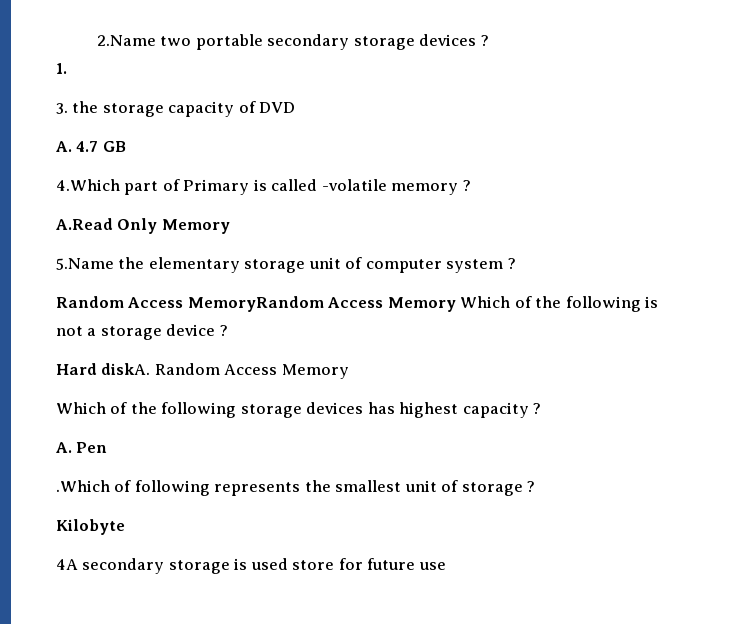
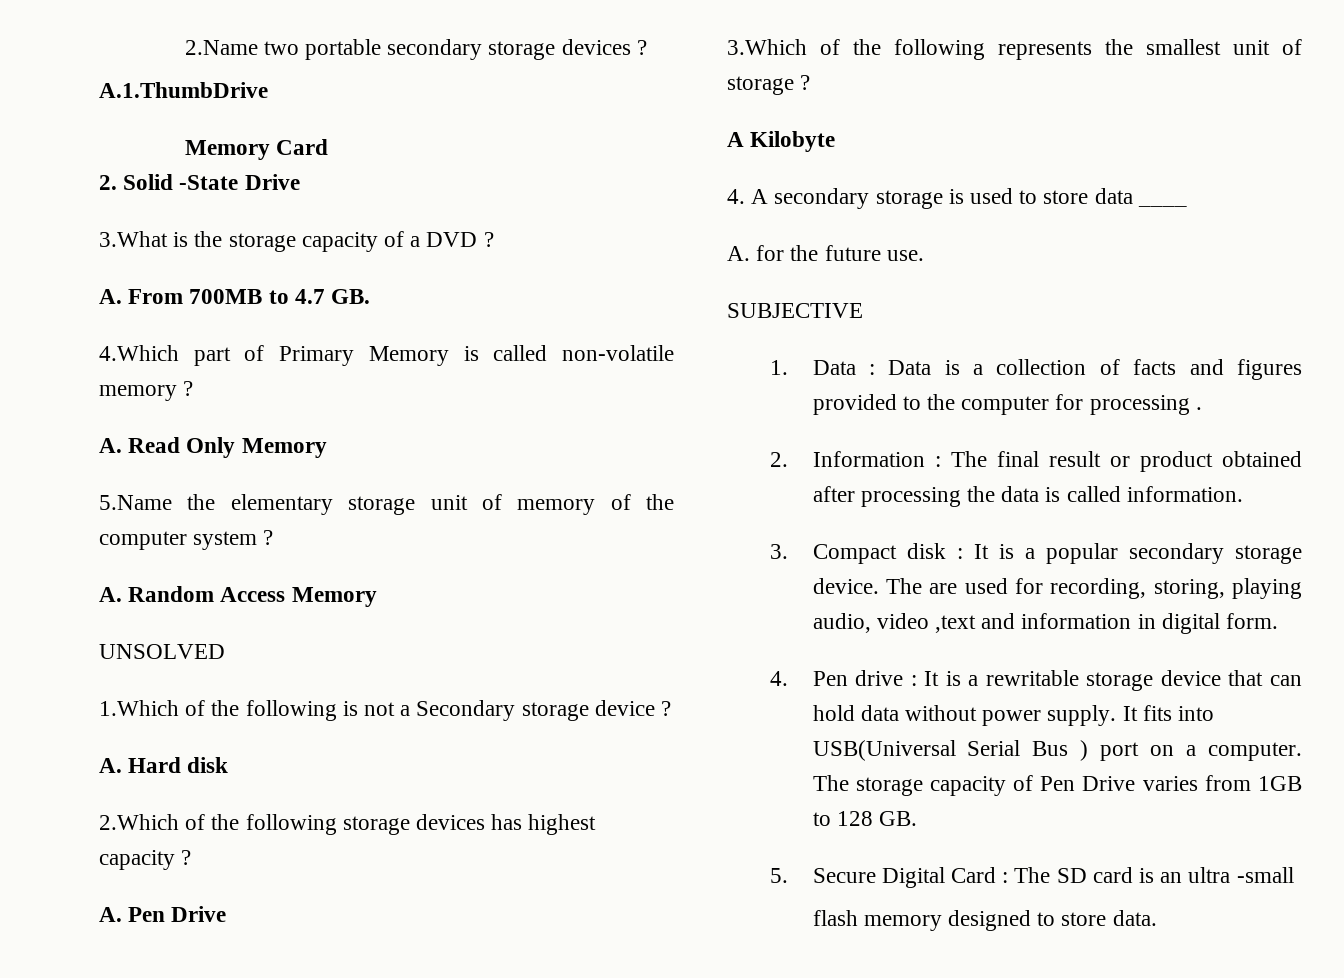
- 1.
- 3. the storage capacity of DVD
- A. 4.7 GB
+ A.1.ThumbDrive
+ Memory Card
+ 2. Solid -State Drive
+ 3.What is the storage capacity of a DVD ?
+ A. From 700MB to 4.7 GB.
- 4.Which part of Primary is called -volatile memory ?
+ 4.Which part of Primary Memory is called non-volatile memory ?
- A.Read Only Memory
+ A. Read Only Memory
- 5.Name the elementary storage unit of computer system ?
+ 5.Name the elementary storage unit of memory of the computer system ?
- Random Access MemoryRandom Access Memory Which of the following is not a storage device ?
+ A. Random Access Memory
+ UNSOLVED
+ 1.Which of the following is not a Secondary storage device ?
- Hard diskA. Random Access Memory
- Which of the following storage devices has highest capacity ?
+ A. Hard disk
+ 2.Which of the following storage devices has highest capacity ?
- A. Pen
- .Which of following represents the smallest unit of storage ?
+ A. Pen Drive
+ 3.Which of the following represents the smallest unit of storage ?
- Kilobyte
+ A Kilobyte
- 4A secondary storage is used store for future use
+ 4. A secondary storage is used to store data ____
+ A. for the future use.
+ SUBJECTIVE
+ 1. Data : Data is a collection of facts and figures provided to the computer for processing .
+ 2. Information : The final result or product obtained after processing the data is called information.
+ 3. Compact disk : It is a popular secondary storage device. The are used for recording, storing, playing audio, video ,text and information in digital form.
+ 4. Pen drive : It is a rewritable storage device that can hold data without power supply. It fits into USB(Universal Serial Bus ) port on a computer. The storage capacity of Pen Drive varies from 1GB to 128 GB.
+ 5. Secure Digital Card : The SD card is an ultra -small
+ flash memory designed to store data.

